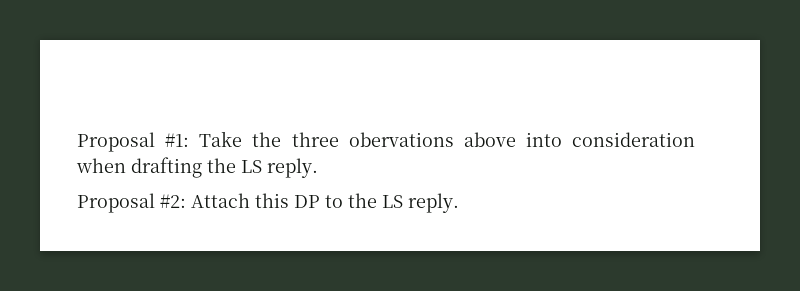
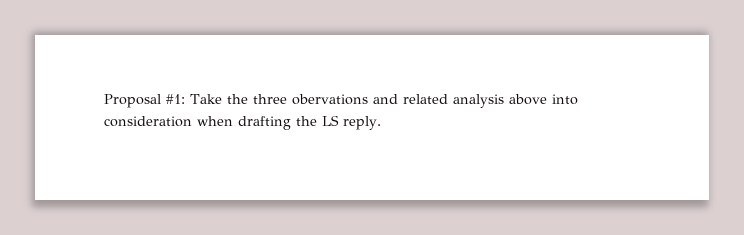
- Proposal #1: Take the three obervations above into consideration when drafting the LS reply.
+ Proposal #1: Take the three obervations and related analysis above into consideration when drafting the LS reply.
- Proposal #2: Attach this DP to the LS reply.

